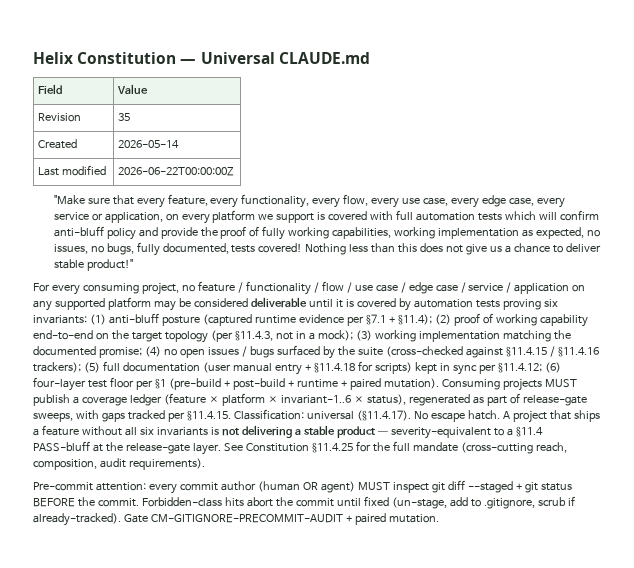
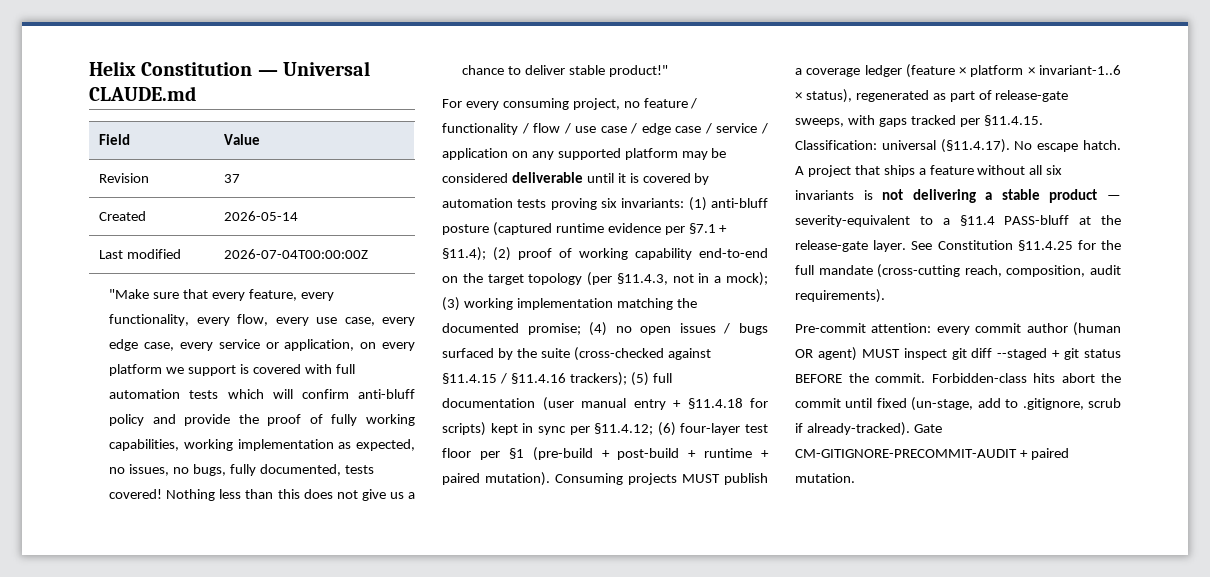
- Revision | 35
+ Revision | 37
- Last modified | 2026-06-22T00:00:00Z
+ Last modified | 2026-07-04T00:00:00Z

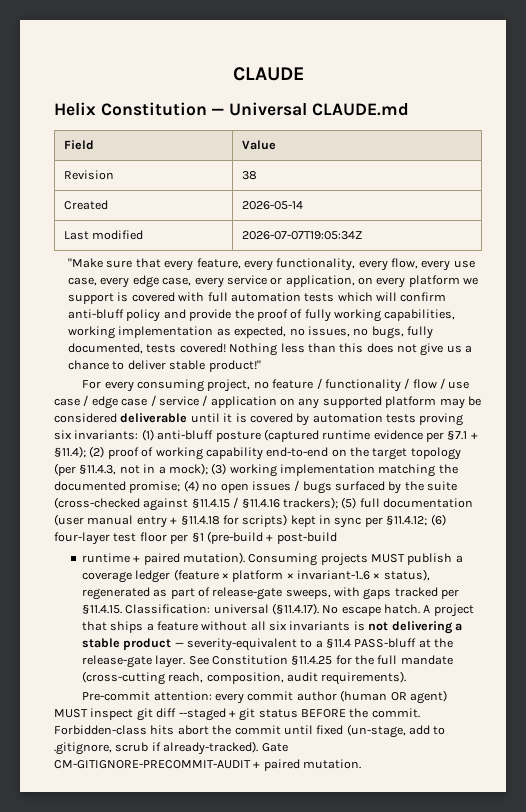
+ CLAUDE
- Revision | 37
+ Revision | 38
- Last modified | 2026-07-04T00:00:00Z
+ Last modified | 2026-07-07T19:05:34Z
- (6) four-layer test floor per §1 (pre-build + post-build + runtime + paired mutation).
+ (6) four-layer test floor per §1 (pre-build + post-build
+ runtime + paired mutation).

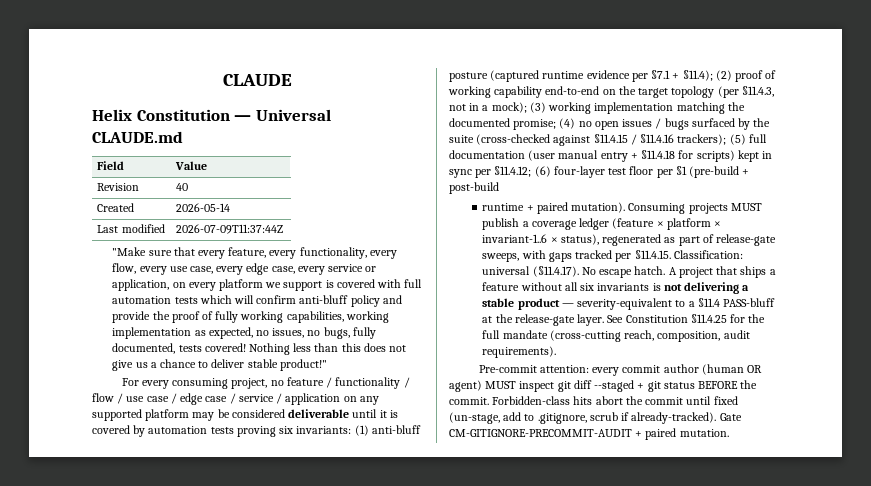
- Revision | 38
+ Revision | 40
- Last modified | 2026-07-07T19:05:34Z
+ Last modified | 2026-07-09T11:37:44Z

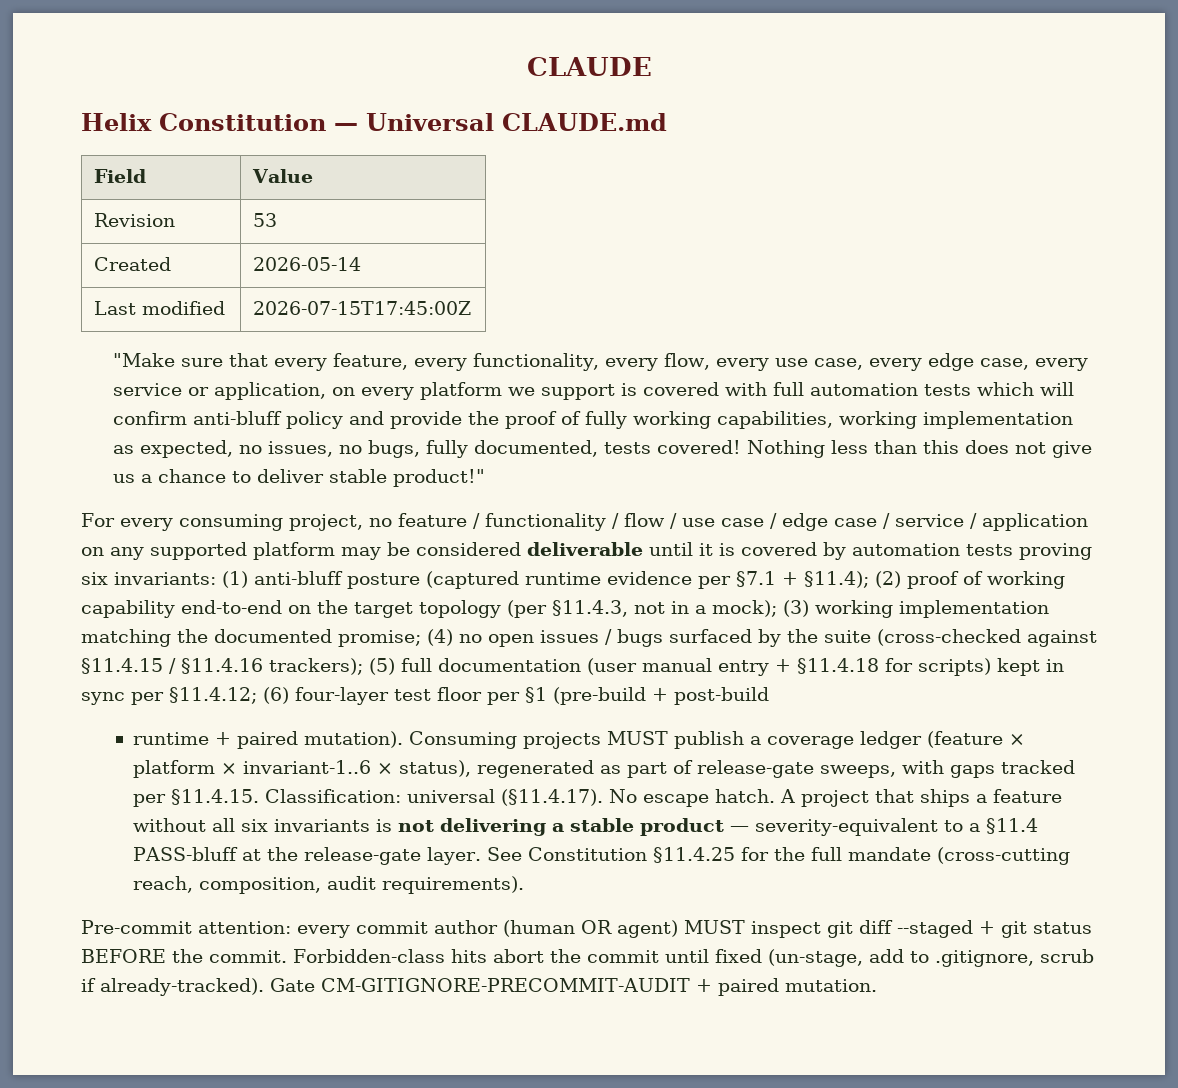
- Revision | 40
+ Revision | 53
- Last modified | 2026-07-09T11:37:44Z
+ Last modified | 2026-07-15T17:45:00Z

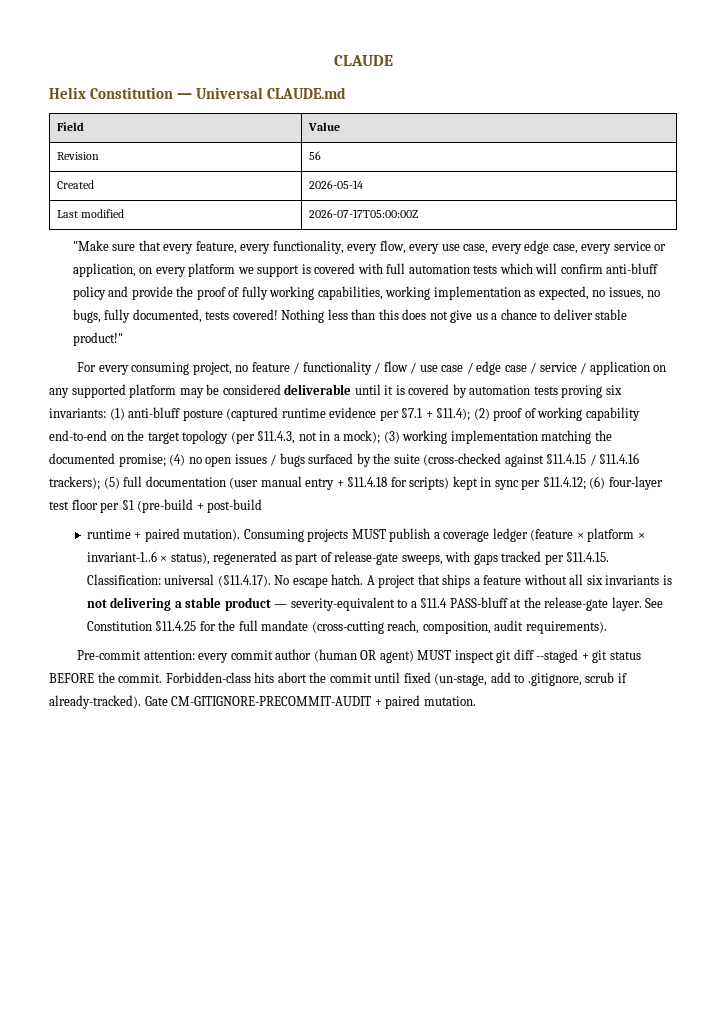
- Revision | 53
+ Revision | 56
- Last modified | 2026-07-15T17:45:00Z
+ Last modified | 2026-07-17T05:00:00Z

